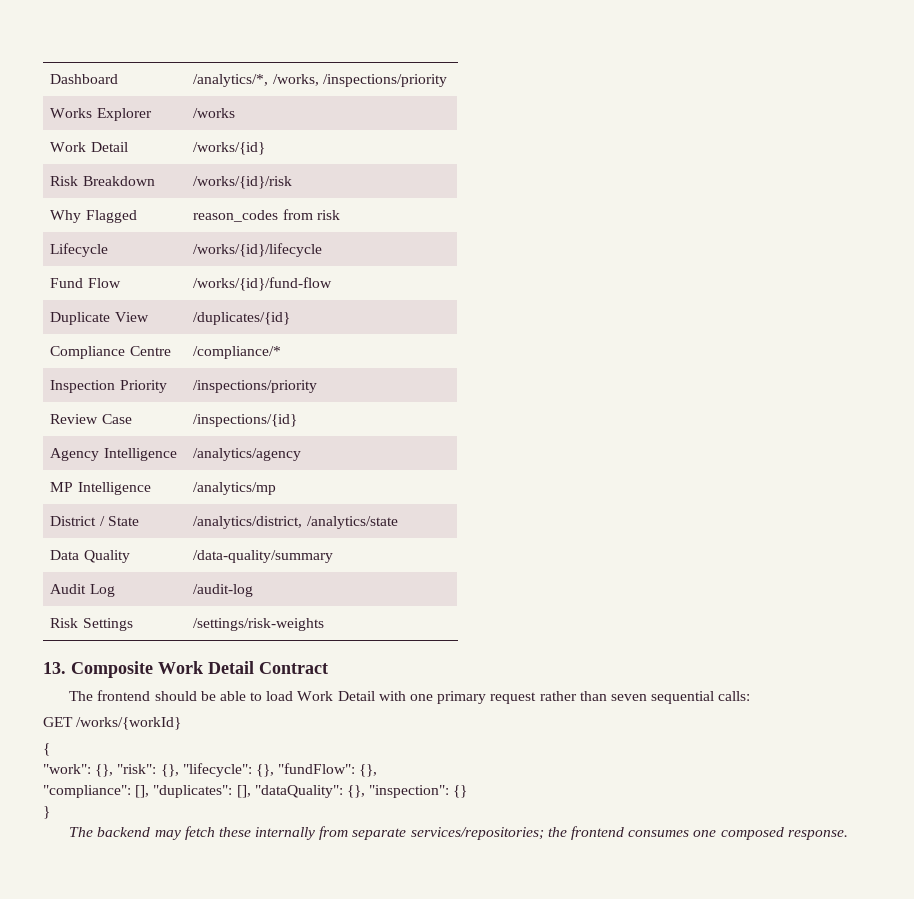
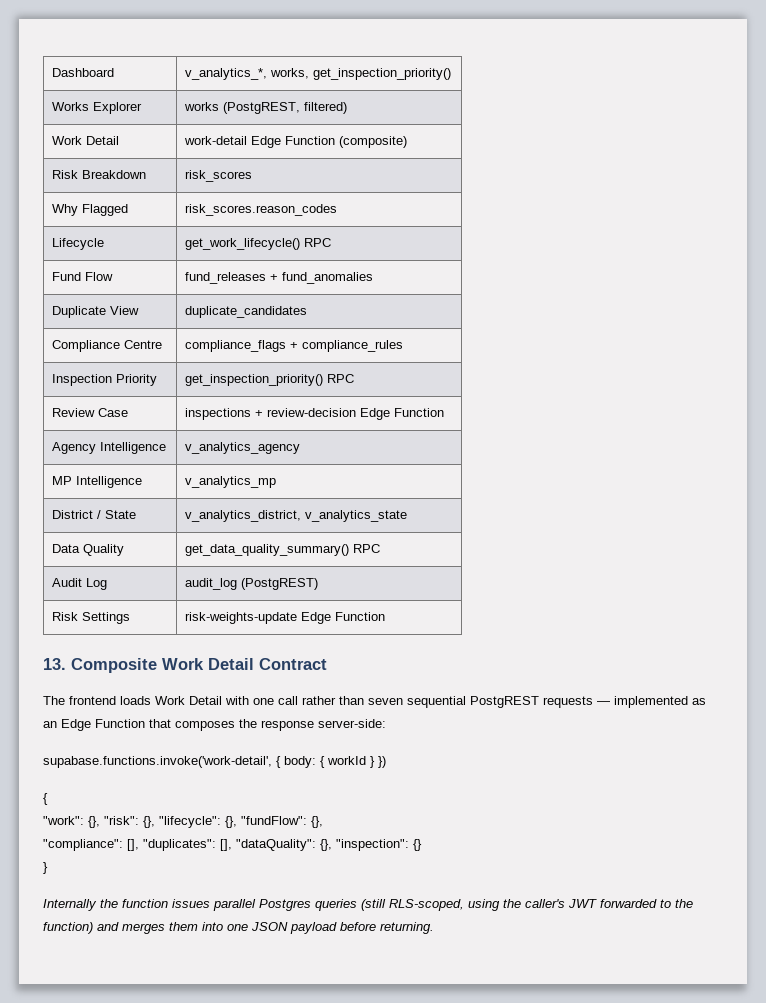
- Dashboard | /analytics/*, /works, /inspections/priority
+ Dashboard | v_analytics_*, works, get_inspection_priority()
- Works Explorer | /works
+ Works Explorer | works (PostgREST, filtered)
- Work Detail | /works/{id}
+ Work Detail | work-detail Edge Function (composite)
- Risk Breakdown | /works/{id}/risk
+ Risk Breakdown | risk_scores
- Why Flagged | reason_codes from risk
+ Why Flagged | risk_scores.reason_codes
- Lifecycle | /works/{id}/lifecycle
+ Lifecycle | get_work_lifecycle() RPC
- Fund Flow | /works/{id}/fund-flow
+ Fund Flow | fund_releases + fund_anomalies
- Duplicate View | /duplicates/{id}
+ Duplicate View | duplicate_candidates
- Compliance Centre | /compliance/*
+ Compliance Centre | compliance_flags + compliance_rules
- Inspection Priority | /inspections/priority
+ Inspection Priority | get_inspection_priority() RPC
- Review Case | /inspections/{id}
+ Review Case | inspections + review-decision Edge Function
- Agency Intelligence | /analytics/agency
+ Agency Intelligence | v_analytics_agency
- MP Intelligence | /analytics/mp
+ MP Intelligence | v_analytics_mp
- District / State | /analytics/district, /analytics/state
+ District / State | v_analytics_district, v_analytics_state
- Data Quality | /data-quality/summary
+ Data Quality | get_data_quality_summary() RPC
- Audit Log | /audit-log
+ Audit Log | audit_log (PostgREST)
- Risk Settings | /settings/risk-weights
+ Risk Settings | risk-weights-update Edge Function
- The frontend should be able to load Work Detail with one primary request rather than seven sequential calls:
- GET /works/{workId}
+ The frontend loads Work Detail with one call rather than seven sequential PostgREST requests — implemented as an Edge Function that composes the response server-side:
+ supabase.functions.invoke('work-detail', { body: { workId } })
- The backend may fetch these internally from separate services/repositories; the frontend consumes one composed response.
+ Internally the function issues parallel Postgres queries (still RLS-scoped, using the caller's JWT forwarded to the function) and merges them into one JSON payload before returning.

